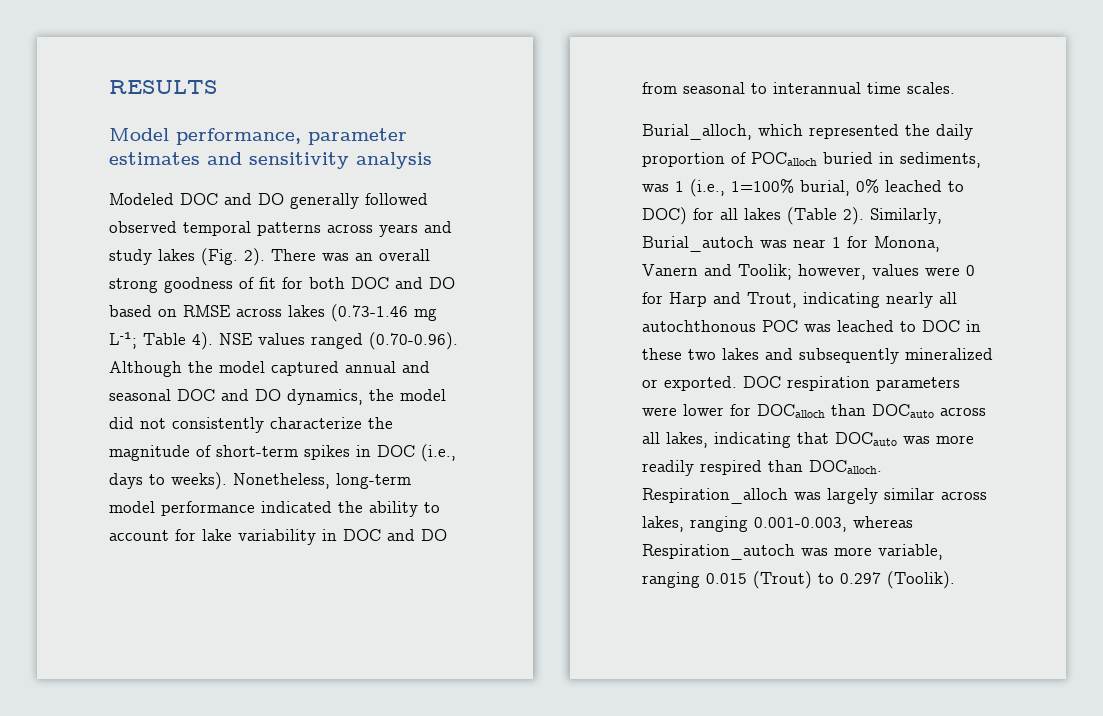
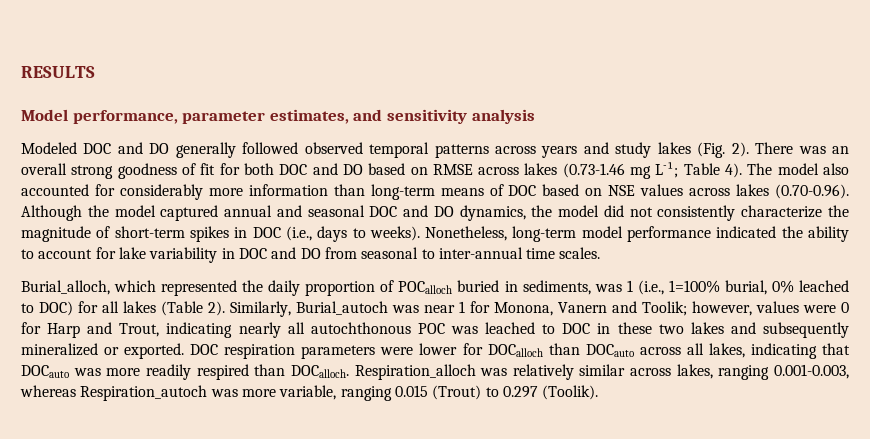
- Model performance, parameter estimates and sensitivity analysis
+ Model performance, parameter estimates, and sensitivity analysis
- NSE values ranged (0.70-0.96). Although the model captured annual and seasonal DOC and DO dynamics, the model did not consistently characterize the magnitude of short-term spikes in DOC (i.e., days to weeks).
+ The model also accounted for considerably more information than long-term means of DOC based on NSE values across lakes (0.70-0.96). Although the model captured annual and seasonal DOC and DO dynamics, the model did not consistently characterize the magnitude of short-term spikes in DOC (i.e., days to weeks).
- Nonetheless, long-term model performance indicated the ability to account for lake variability in DOC and DO from seasonal to interannual time scales.
+ Nonetheless, long-term model performance indicated the ability to account for lake variability in DOC and DO from seasonal to inter-annual time scales.
- Respiration_alloch was largely similar across lakes, ranging 0.001-0.003, whereas Respiration_autoch was more variable, ranging 0.015 (Trout) to 0.297 (Toolik).
+ Respiration_alloch was relatively similar across lakes, ranging 0.001-0.003, whereas Respiration_autoch was more variable, ranging 0.015 (Trout) to 0.297 (Toolik).

